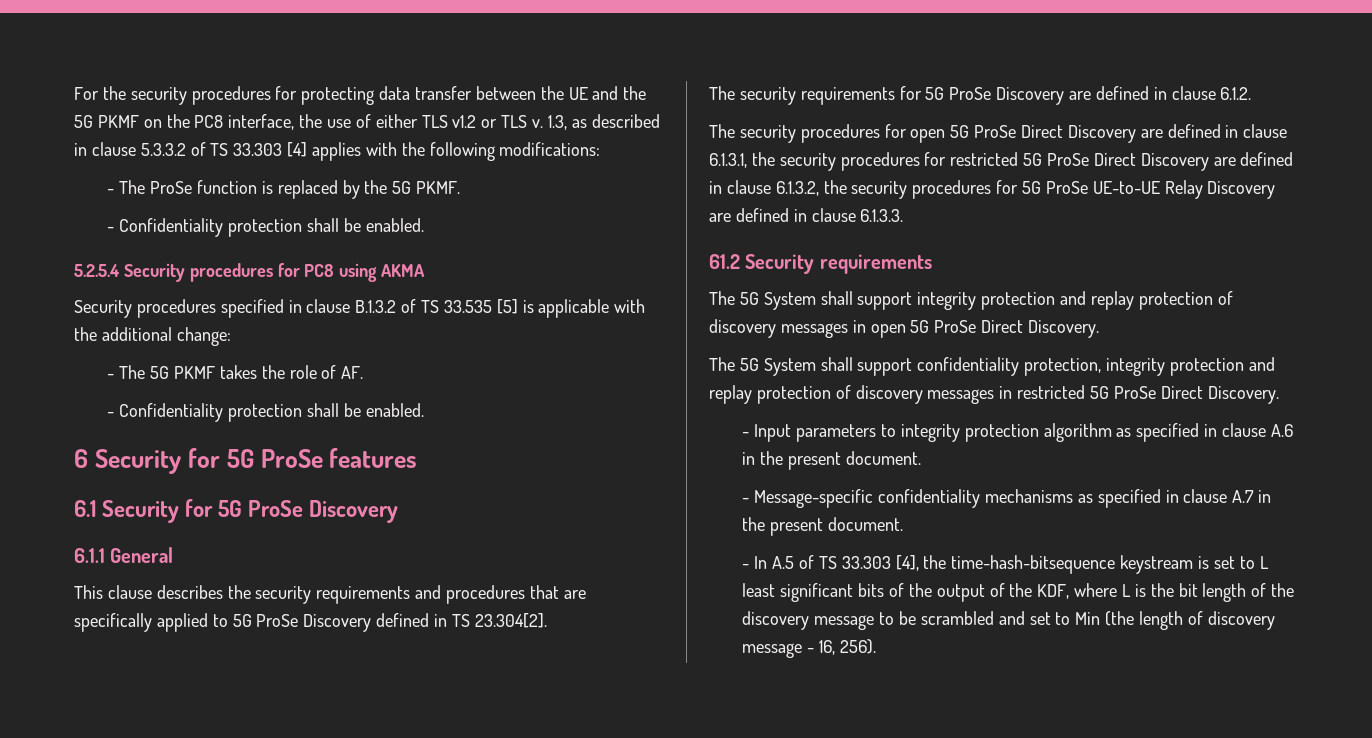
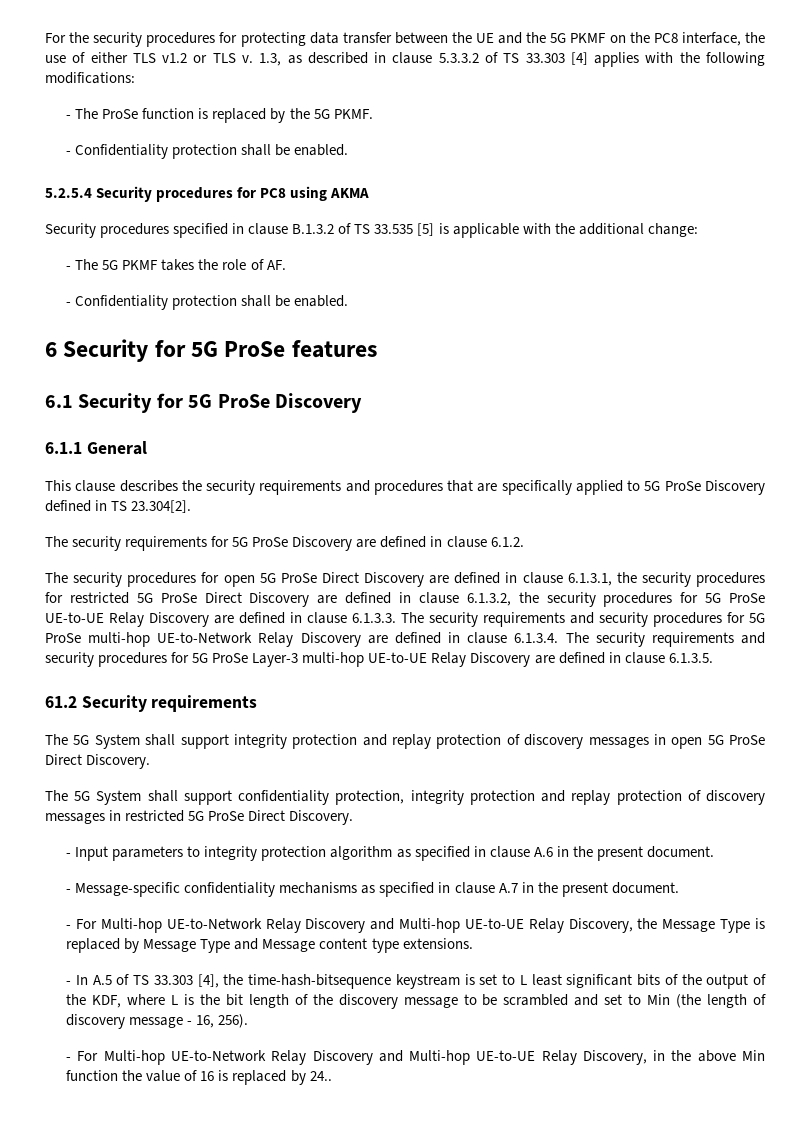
- The security procedures for open 5G ProSe Direct Discovery are defined in clause 6.1.3.1, the security procedures for restricted 5G ProSe Direct Discovery are defined in clause 6.1.3.2, the security procedures for 5G ProSe UE-to-UE Relay Discovery are defined in clause 6.1.3.3.
+ The security procedures for open 5G ProSe Direct Discovery are defined in clause 6.1.3.1, the security procedures for restricted 5G ProSe Direct Discovery are defined in clause 6.1.3.2, the security procedures for 5G ProSe UE-to-UE Relay Discovery are defined in clause 6.1.3.3. The security requirements and security procedures for 5G ProSe multi-hop UE-to-Network Relay Discovery are defined in clause 6.1.3.4. The security requirements and security procedures for 5G ProSe Layer-3 multi-hop UE-to-UE Relay Discovery are defined in clause 6.1.3.5.
+ - For Multi-hop UE-to-Network Relay Discovery and Multi-hop UE-to-UE Relay Discovery, the Message Type is replaced by Message Type and Message content type extensions.
+ - For Multi-hop UE-to-Network Relay Discovery and Multi-hop UE-to-UE Relay Discovery, in the above Min function the value of 16 is replaced by 24..

